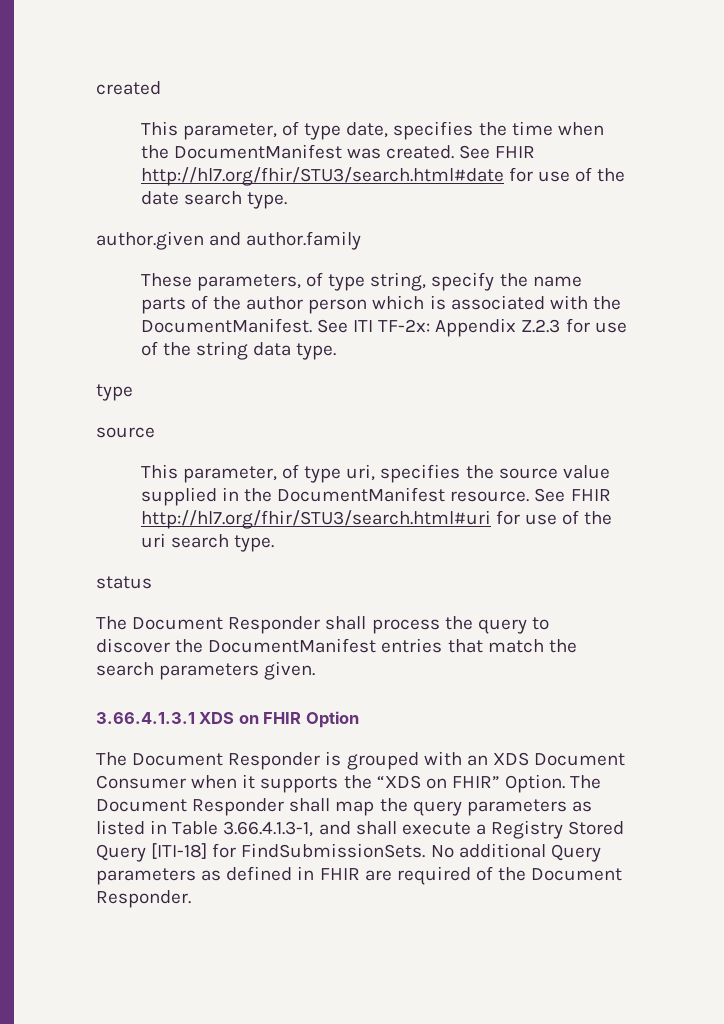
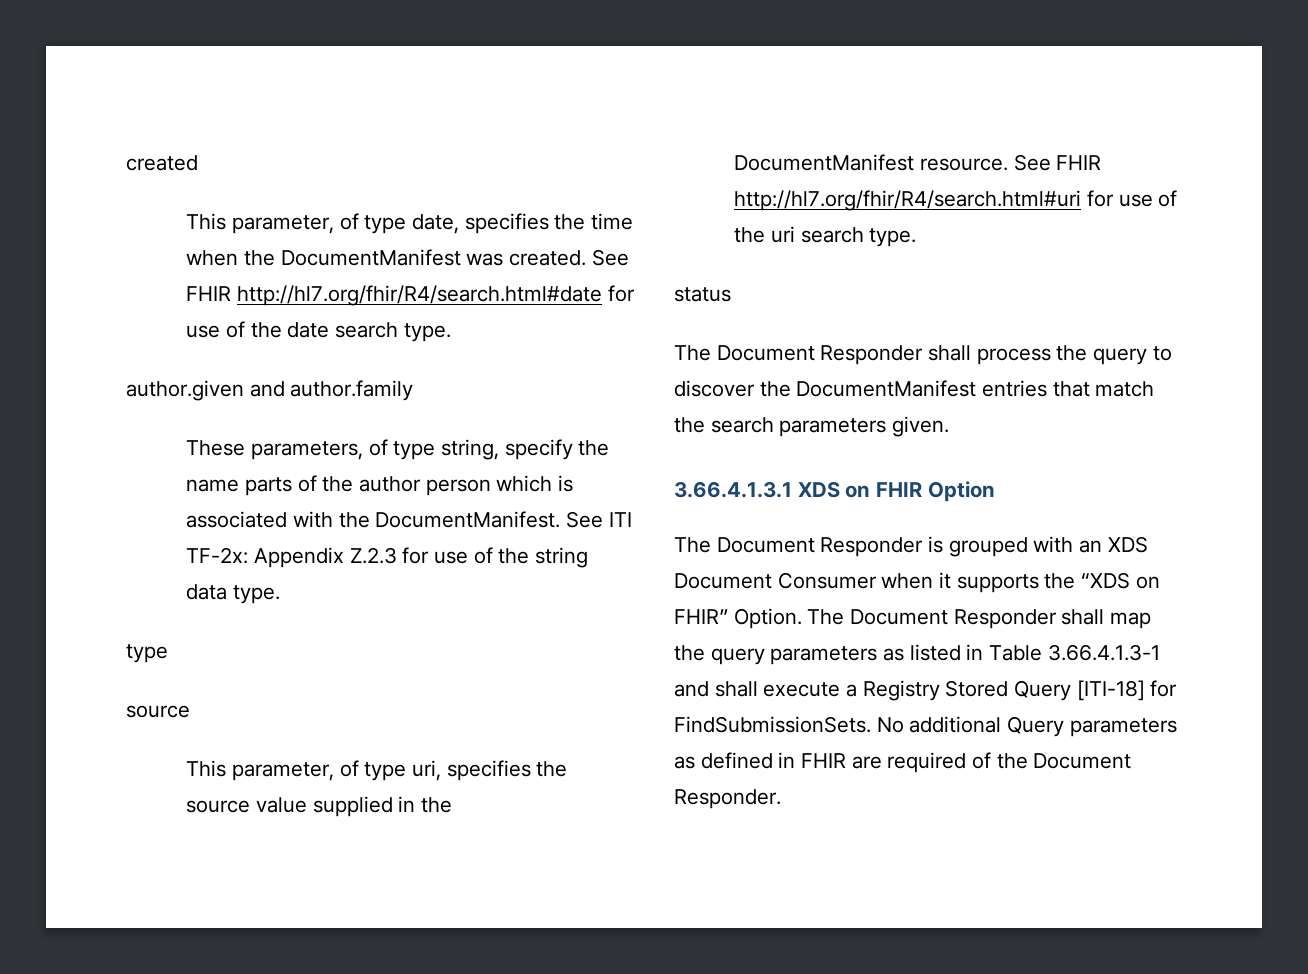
- See FHIR http://hl7.org/fhir/STU3/search.html#date for use of the date search type.
+ See FHIR http://hl7.org/fhir/R4/search.html#date for use of the date search type.
- See FHIR http://hl7.org/fhir/STU3/search.html#uri for use of the uri search type.
+ See FHIR http://hl7.org/fhir/R4/search.html#uri for use of the uri search type.
- The Document Responder shall map the query parameters as listed in Table 3.66.4.1.3-1, and shall execute a Registry Stored Query [ITI-18] for FindSubmissionSets.
+ The Document Responder shall map the query parameters as listed in Table 3.66.4.1.3-1 and shall execute a Registry Stored Query [ITI-18] for FindSubmissionSets.

